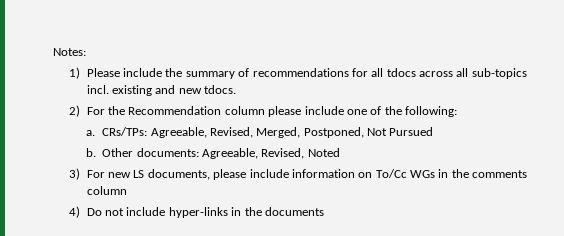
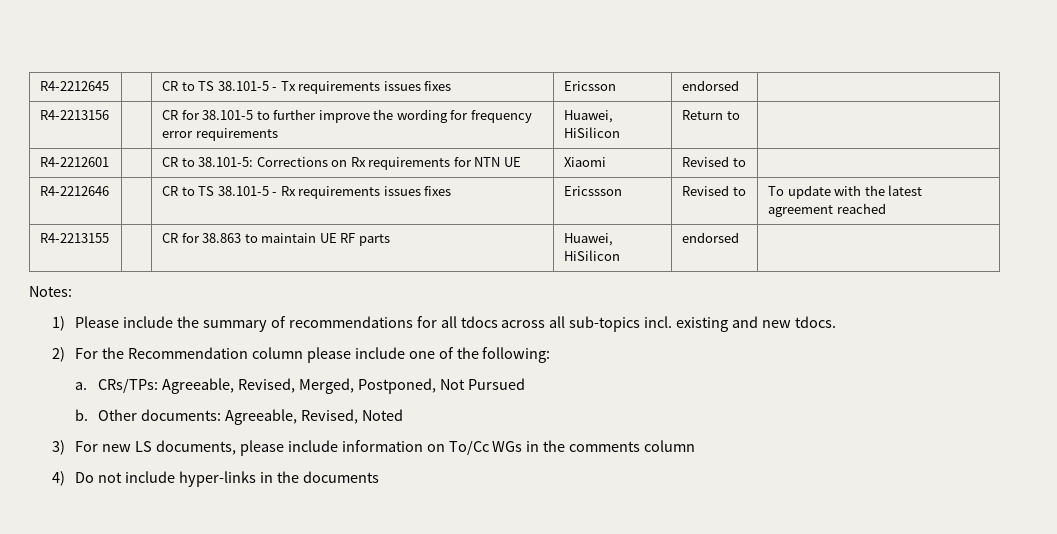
+ R4-2212645 | | CR to TS 38.101-5 - Tx requirements issues fixes | Ericsson | endorsed |
+ R4-2213156 | | CR for 38.101-5 to further improve the wording for frequency error requirements | Huawei, HiSilicon | Return to |
+ R4-2212601 | | CR to 38.101-5: Corrections on Rx requirements for NTN UE | Xiaomi | Revised to |
+ R4-2212646 | | CR to TS 38.101-5 - Rx requirements issues fixes | Ericssson | Revised to | To update with the latest agreement reached
+ R4-2213155 | | CR for 38.863 to maintain UE RF parts | Huawei, HiSilicon | endorsed |

